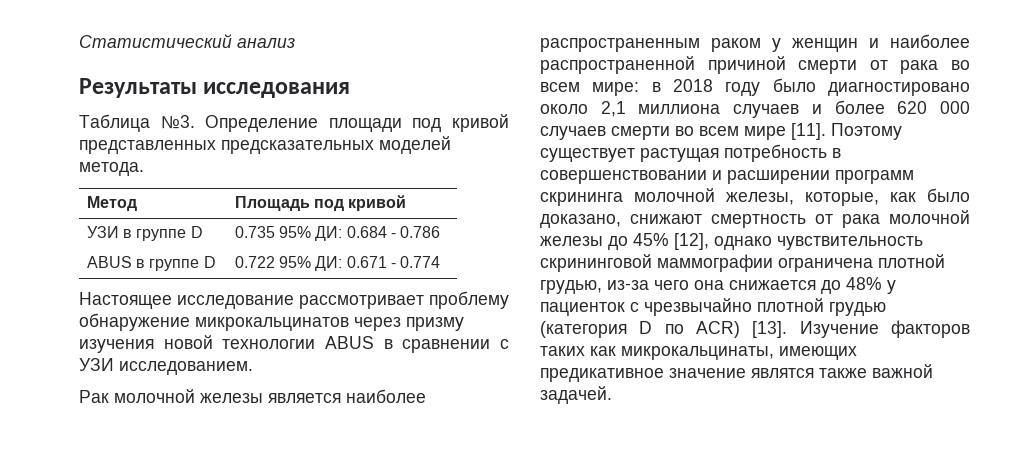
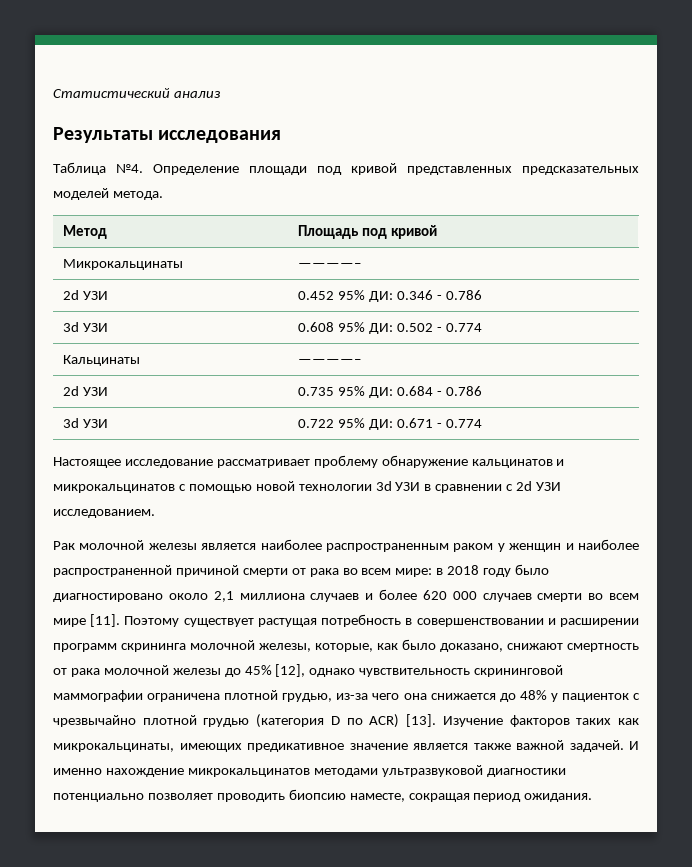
- Таблица №3.
+ Таблица №4.
- УЗИ в группе D | 0.735 95% ДИ: 0.684 - 0.786
+ Микрокальцинаты | ————–
+ 2d УЗИ | 0.452 95% ДИ: 0.346 - 0.786
+ 3d УЗИ | 0.608 95% ДИ: 0.502 - 0.774
+ Кальцинаты | ————–
+ 2d УЗИ | 0.735 95% ДИ: 0.684 - 0.786
- ABUS в группе D | 0.722 95% ДИ: 0.671 - 0.774
+ 3d УЗИ | 0.722 95% ДИ: 0.671 - 0.774
- Настоящее исследование рассмотривает проблему обнаружение микрокальцинатов через призму изучения новой технологии ABUS в сравнении с УЗИ исследованием.
+ Настоящее исследование рассматривает проблему обнаружение кальцинатов и микрокальцинатов с помощью новой технологии 3d УЗИ в сравнении с 2d УЗИ исследованием.
- Изучение факторов таких как микрокальцинаты, имеющих предикативное значение являтся также важной задачей.
+ Изучение факторов таких как микрокальцинаты, имеющих предикативное значение является также важной задачей.
+ И именно нахождение микрокальцинатов методами ультразвуковой диагностики потенциально позволяет проводить биопсию наместе, сокращая период ожидания.

